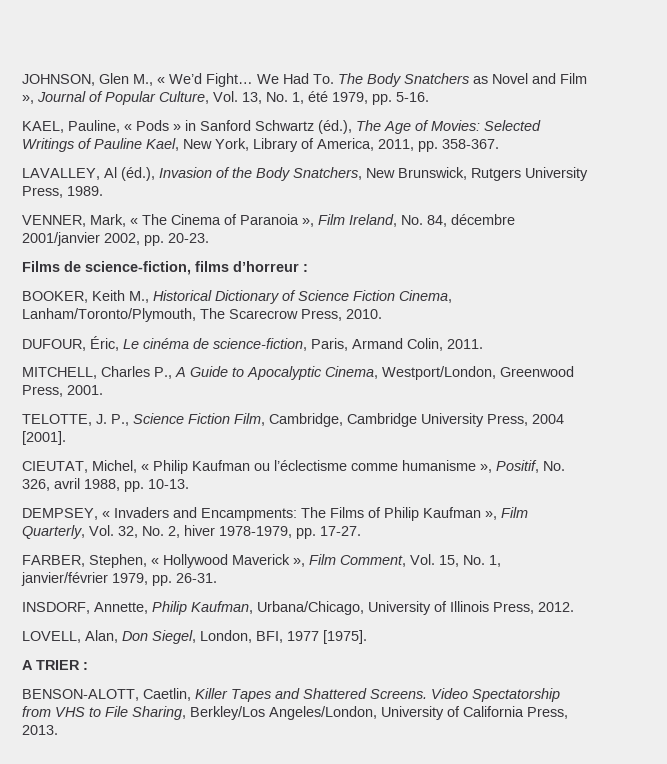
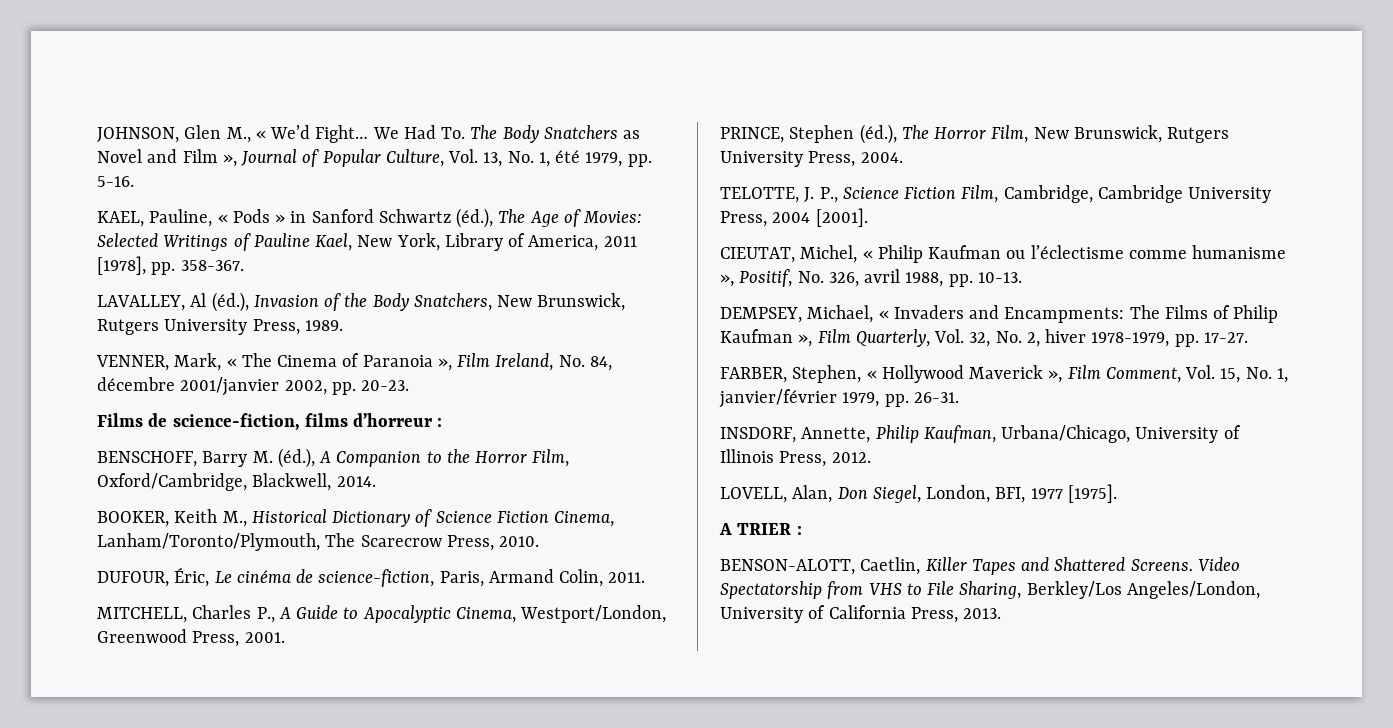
- KAEL, Pauline, « Pods » in Sanford Schwartz (éd.), The Age of Movies: Selected Writings of Pauline Kael, New York, Library of America, 2011, pp. 358-367.
+ KAEL, Pauline, « Pods » in Sanford Schwartz (éd.), The Age of Movies: Selected Writings of Pauline Kael, New York, Library of America, 2011 [1978], pp. 358-367.
+ BENSCHOFF, Barry M. (éd.), A Companion to the Horror Film, Oxford/Cambridge, Blackwell, 2014.
+ PRINCE, Stephen (éd.), The Horror Film, New Brunswick, Rutgers University Press, 2004.
- DEMPSEY, « Invaders and Encampments: The Films of Philip Kaufman », Film Quarterly, Vol. 32, No. 2, hiver 1978-1979, pp. 17-27.
+ DEMPSEY, Michael, « Invaders and Encampments: The Films of Philip Kaufman », Film Quarterly, Vol. 32, No. 2, hiver 1978-1979, pp. 17-27.

